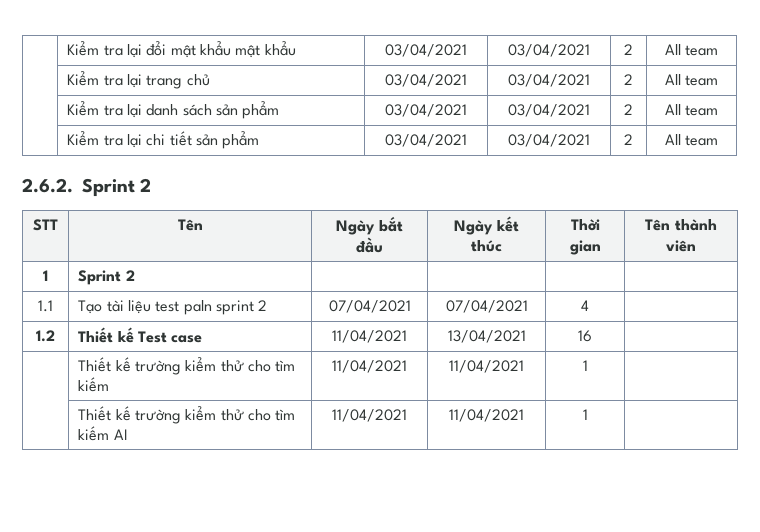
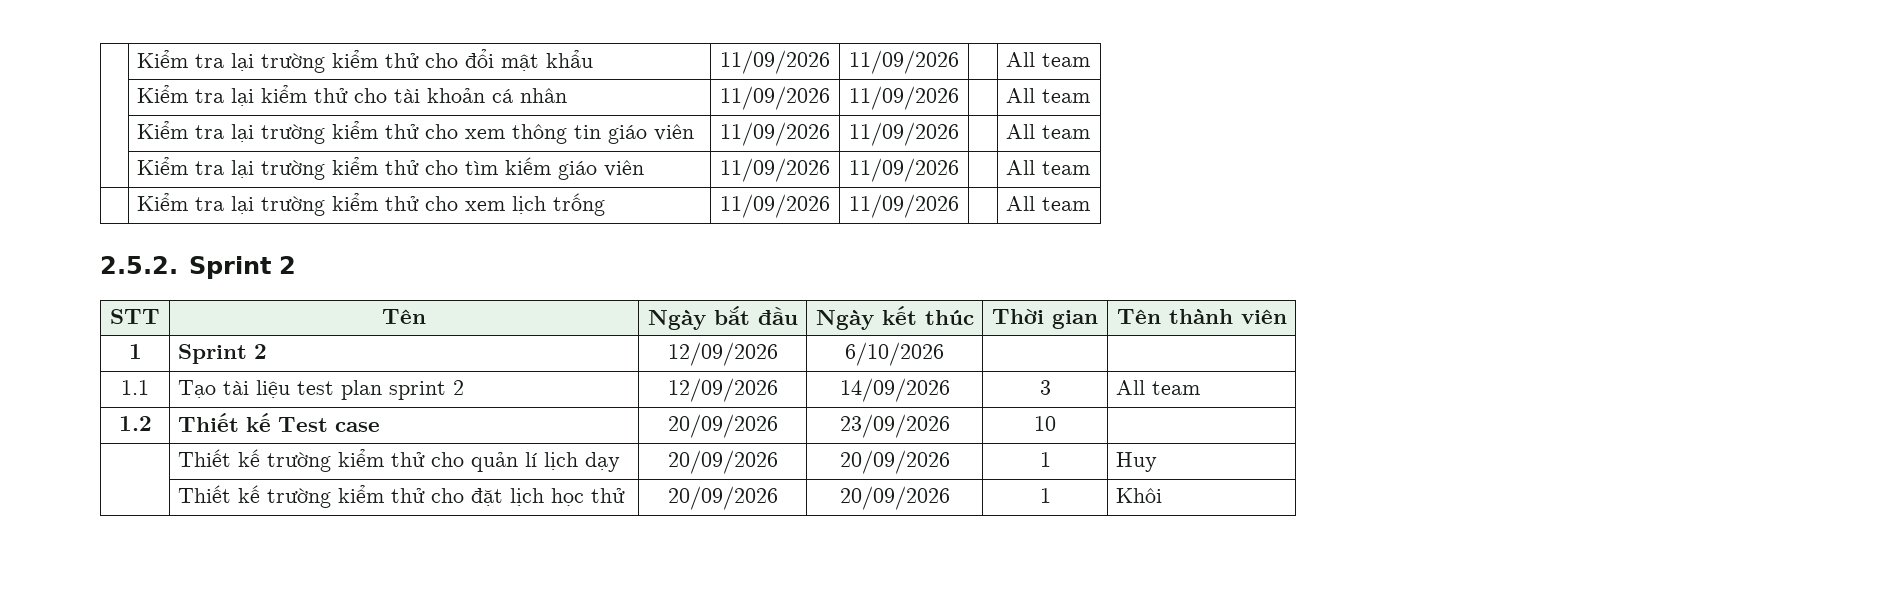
- | Kiểm tra lại đổi mật khẩu mật khẩu | 03/04/2021 | 03/04/2021 | 2 | All team
- | Kiểm tra lại trang chủ | 03/04/2021 | 03/04/2021 | 2 | All team
- | Kiểm tra lại danh sách sản phẩm | 03/04/2021 | 03/04/2021 | 2 | All team
- | Kiểm tra lại chi tiết sản phẩm | 03/04/2021 | 03/04/2021 | 2 | All team
- 2.6.2. Sprint 2
+ | Kiểm tra lại trường kiểm thử cho đổi mật khẩu | 11/09/2026 | 11/09/2026 | | All team
+ | Kiểm tra lại kiểm thử cho tài khoản cá nhân | 11/09/2026 | 11/09/2026 | | All team
+ | Kiểm tra lại trường kiểm thử cho xem thông tin giáo viên | 11/09/2026 | 11/09/2026 | | All team
+ | Kiểm tra lại trường kiểm thử cho tìm kiếm giáo viên | 11/09/2026 | 11/09/2026 | | All team
+ | Kiểm tra lại trường kiểm thử cho xem lịch trống | 11/09/2026 | 11/09/2026 | | All team
+ 2.5.2. Sprint 2
- 1 | Sprint 2 | | | |
+ 1 | Sprint 2 | 12/09/2026 | 6/10/2026 | |
- 1.1 | Tạo tài liệu test paln sprint 2 | 07/04/2021 | 07/04/2021 | 4 |
+ 1.1 | Tạo tài liệu test plan sprint 2 | 12/09/2026 | 14/09/2026 | 3 | All team
- 1.2 | Thiết kế Test case | 11/04/2021 | 13/04/2021 | 16 |
- | Thiết kế trường kiểm thử cho tìm kiếm | 11/04/2021 | 11/04/2021 | 1 |
- | Thiết kế trường kiểm thử cho tìm kiếm AI | 11/04/2021 | 11/04/2021 | 1 |
+ 1.2 | Thiết kế Test case | 20/09/2026 | 23/09/2026 | 10 |
+ | Thiết kế trường kiểm thử cho quản lí lịch dạy | 20/09/2026 | 20/09/2026 | 1 | Huy
+ | Thiết kế trường kiểm thử cho đặt lịch học thử | 20/09/2026 | 20/09/2026 | 1 | Khôi

